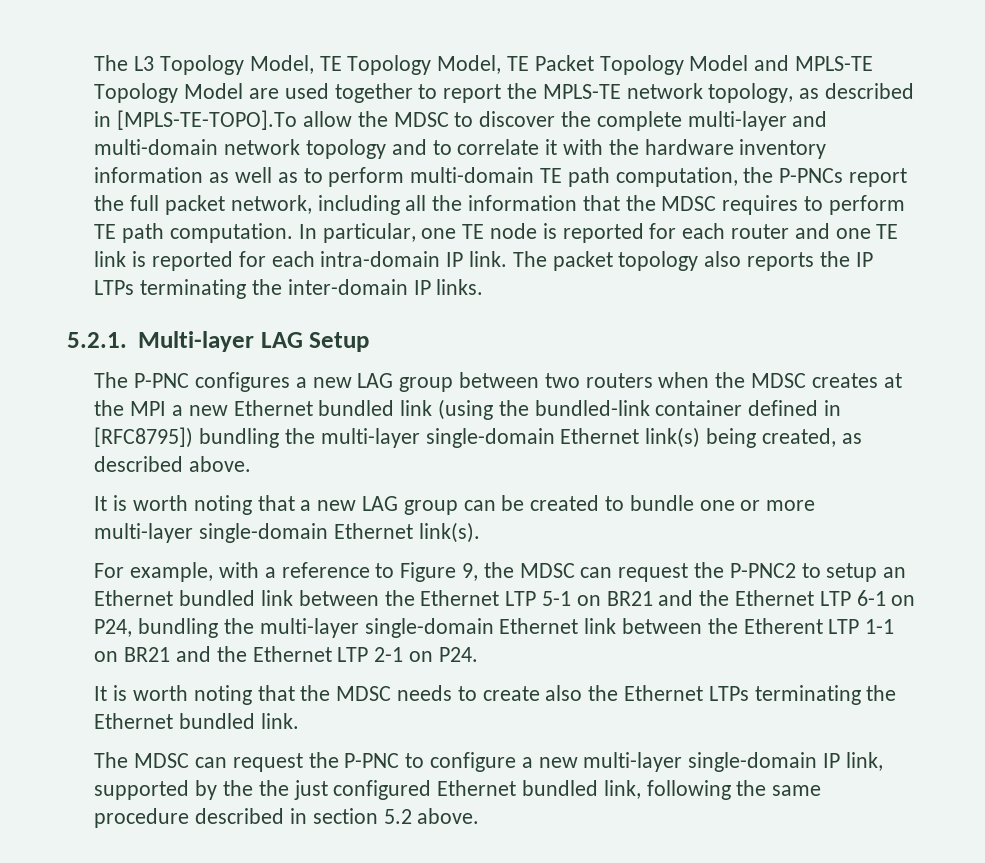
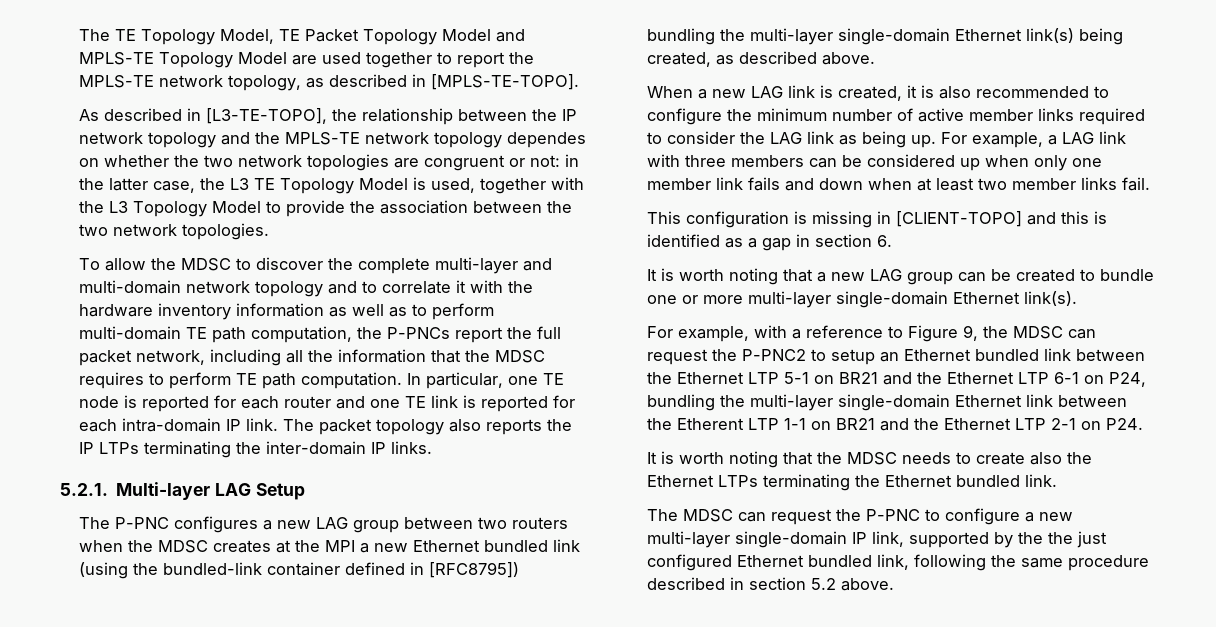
- The L3 Topology Model, TE Topology Model, TE Packet Topology Model and MPLS-TE Topology Model are used together to report the MPLS-TE network topology, as described in [MPLS-TE-TOPO].To allow the MDSC to discover the complete multi-layer and multi-domain network topology and to correlate it with the hardware inventory information as well as to perform multi-domain TE path computation, the P-PNCs report the full packet network, including all the information that the MDSC requires to perform TE path computation.
+ The TE Topology Model, TE Packet Topology Model and MPLS-TE Topology Model are used together to report the MPLS-TE network topology, as described in [MPLS-TE-TOPO].
+ As described in [L3-TE-TOPO], the relationship between the IP network topology and the MPLS-TE network topology dependes on whether the two network topologies are congruent or not: in the latter case, the L3 TE Topology Model is used, together with the L3 Topology Model to provide the association between the two network topologies.
+ To allow the MDSC to discover the complete multi-layer and multi-domain network topology and to correlate it with the hardware inventory information as well as to perform multi-domain TE path computation, the P-PNCs report the full packet network, including all the information that the MDSC requires to perform TE path computation.
+ When a new LAG link is created, it is also recommended to configure the minimum number of active member links required to consider the LAG link as being up. For example, a LAG link with three members can be considered up when only one member link fails and down when at least two member links fail.
+ This configuration is missing in [CLIENT-TOPO] and this is identified as a gap in section 6.

